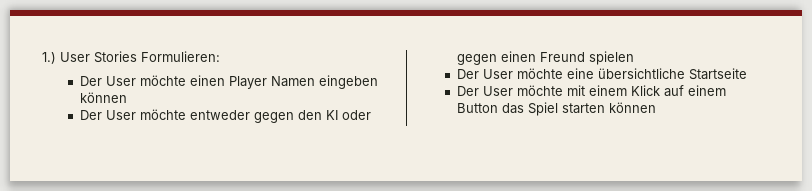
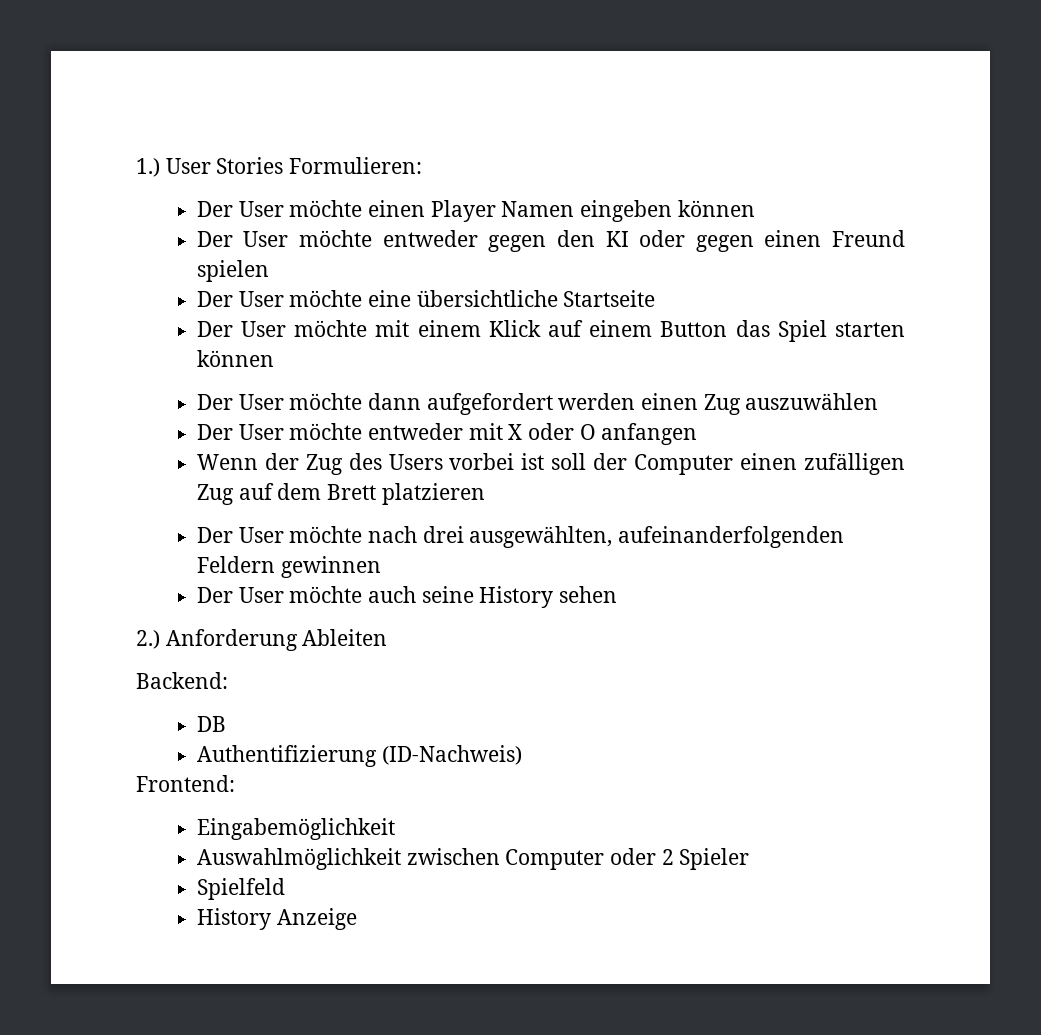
+ Der User möchte dann aufgefordert werden einen Zug auszuwählen
+ Der User möchte entweder mit X oder O anfangen
+ Wenn der Zug des Users vorbei ist soll der Computer einen zufälligen Zug auf dem Brett platzieren
+ Der User möchte nach drei ausgewählten, aufeinanderfolgenden Feldern gewinnen
+ Der User möchte auch seine History sehen
+ 2.) Anforderung Ableiten
+ Backend:
+ DB
+ Authentifizierung (ID-Nachweis)
+ Frontend:
+ Eingabemöglichkeit
+ Auswahlmöglichkeit zwischen Computer oder 2 Spieler
+ Spielfeld
+ History Anzeige

